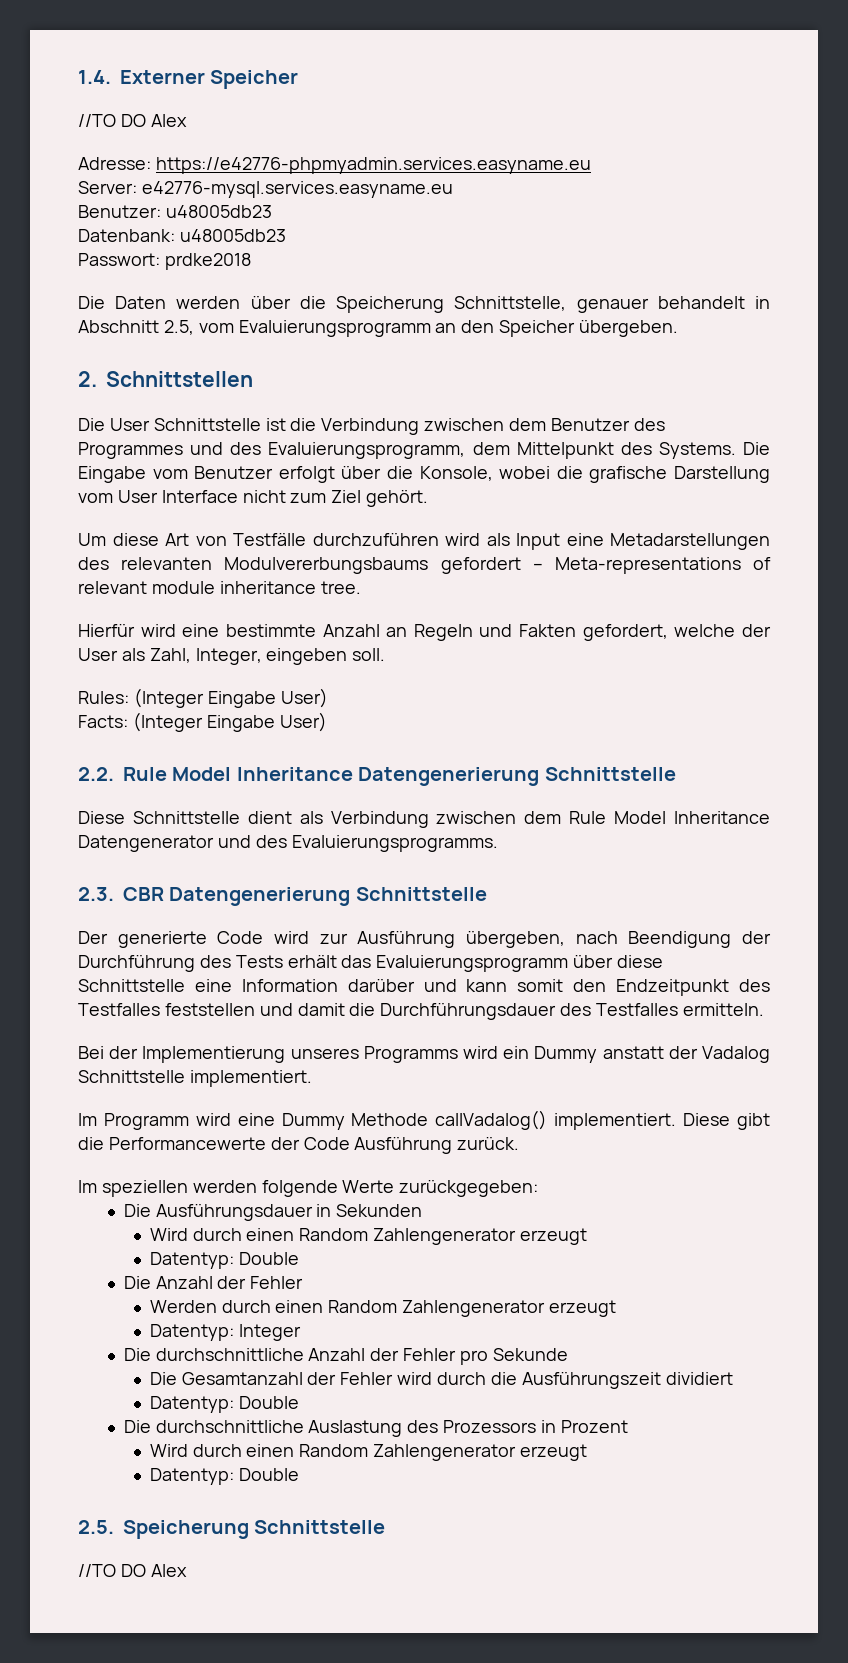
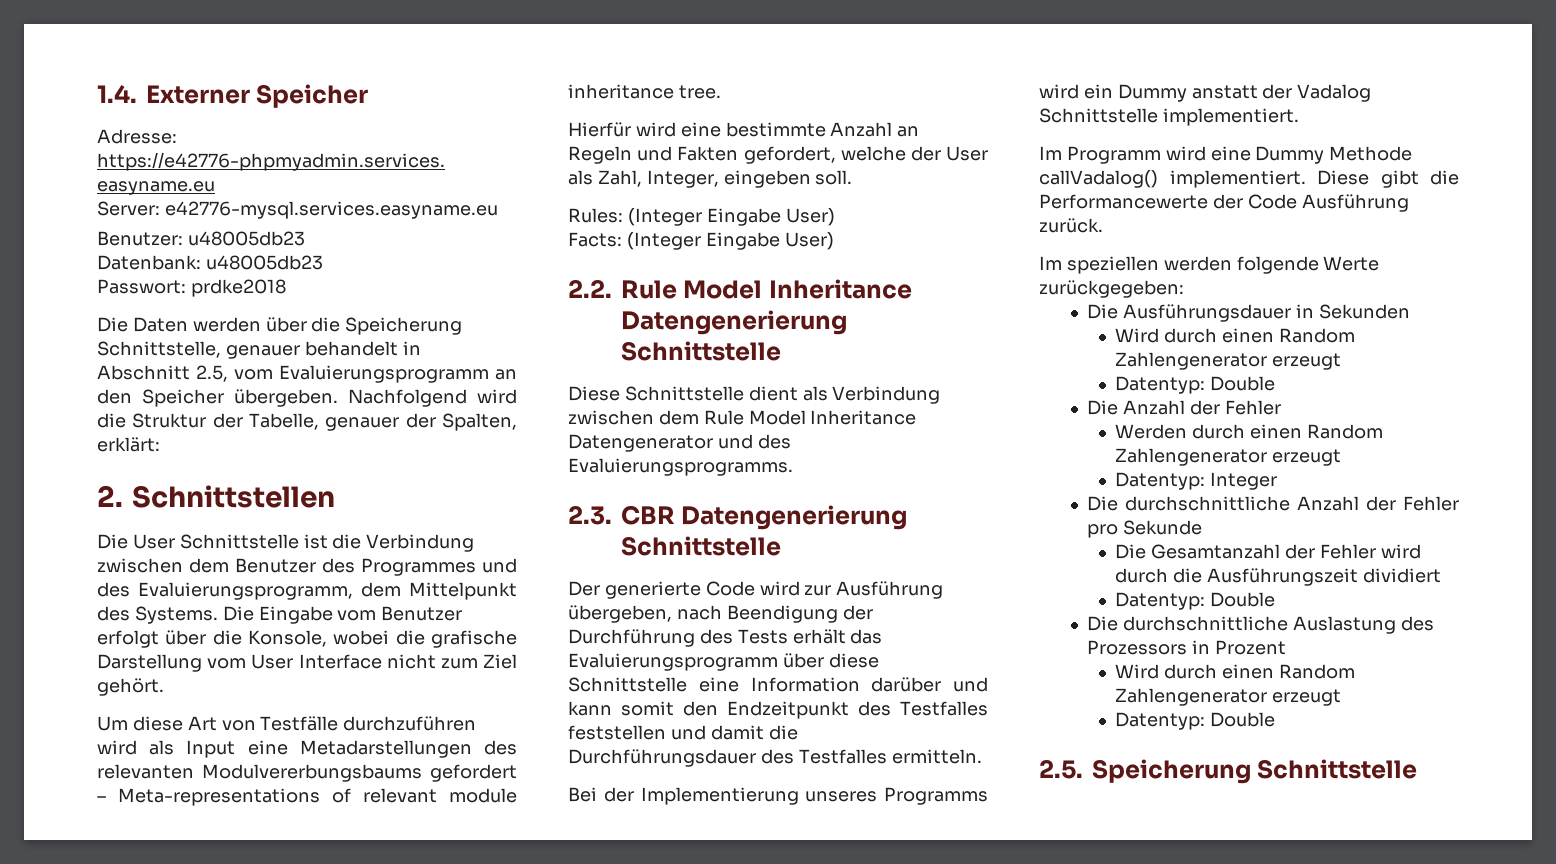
  1.4. Externer Speicher
- //TO DO Alex
+ Nachfolgend wird die Struktur der Tabelle, genauer der Spalten, erklärt:
  2.5. Speicherung Schnittstelle
- //TO DO Alex

